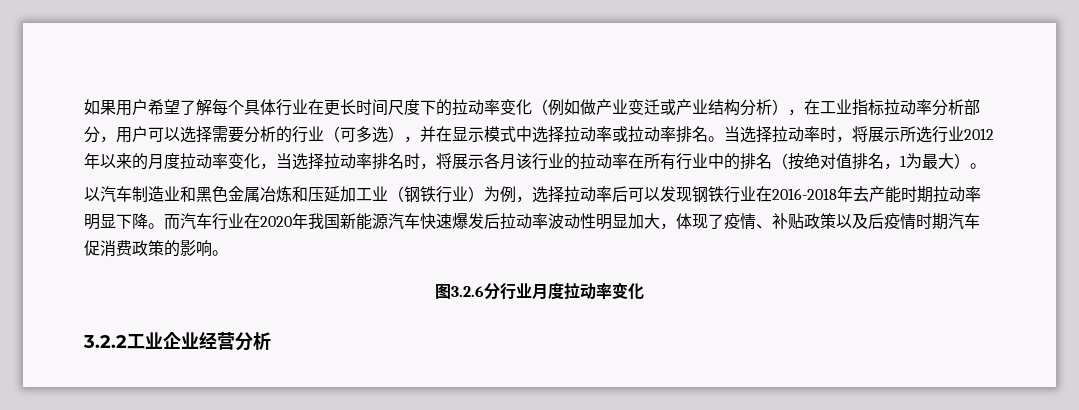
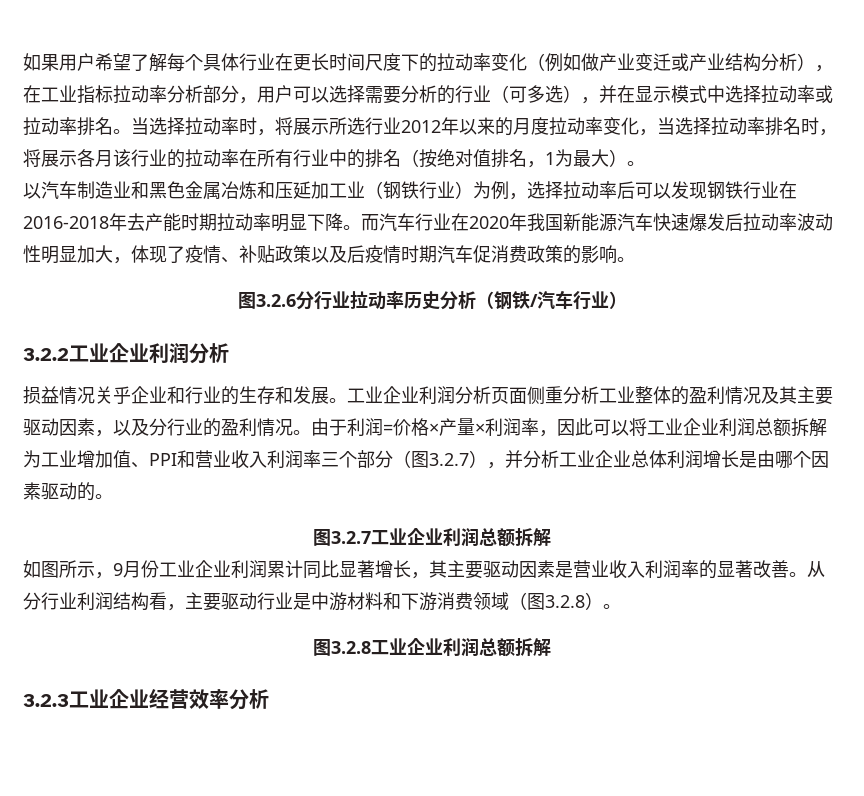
- 图3.2.6分行业月度拉动率变化
- 3.2.2工业企业经营分析
+ 图3.2.6分行业拉动率历史分析（钢铁/汽车行业）
+ 3.2.2工业企业利润分析
+ 损益情况关乎企业和行业的生存和发展。工业企业利润分析页面侧重分析工业整体的盈利情况及其主要驱动因素，以及分行业的盈利情况。由于利润=价格×产量×利润率，因此可以将工业企业利润总额拆解为工业增加值、PPI和营业收入利润率三个部分（图3.2.7），并分析工业企业总体利润增长是由哪个因素驱动的。
+ 图3.2.7工业企业利润总额拆解
+ 如图所示，9月份工业企业利润累计同比显著增长，其主要驱动因素是营业收入利润率的显著改善。从分行业利润结构看，主要驱动行业是中游材料和下游消费领域（图3.2.8）。
+ 图3.2.8工业企业利润总额拆解
+ 3.2.3工业企业经营效率分析

